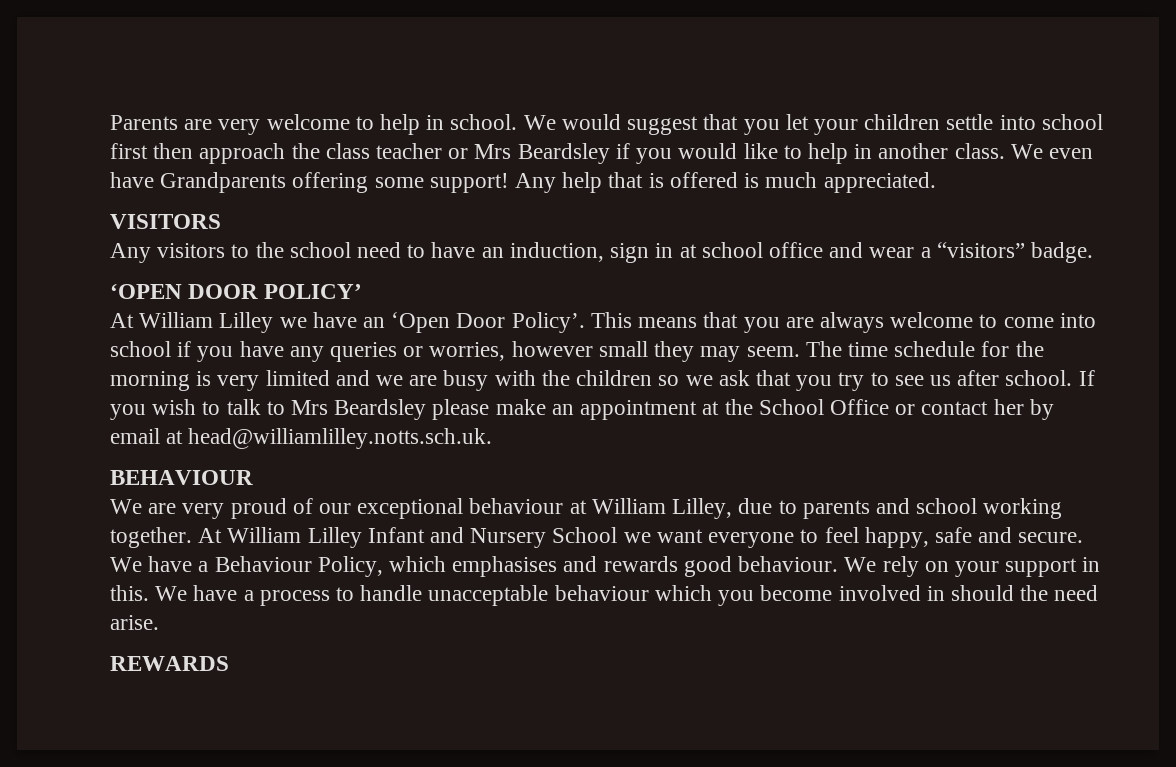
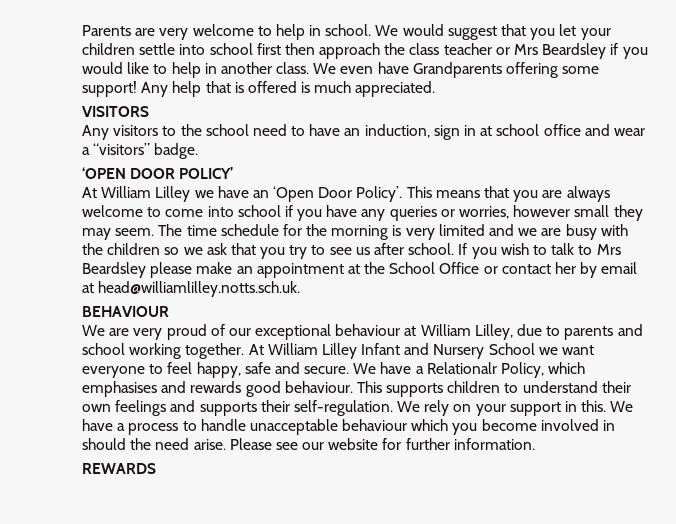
- We have a Behaviour Policy, which emphasises and rewards good behaviour.
+ We have a Relationalr Policy, which emphasises and rewards good behaviour.
+ This supports children to understand their own feelings and supports their self-regulation.
+ Please see our website for further information.

